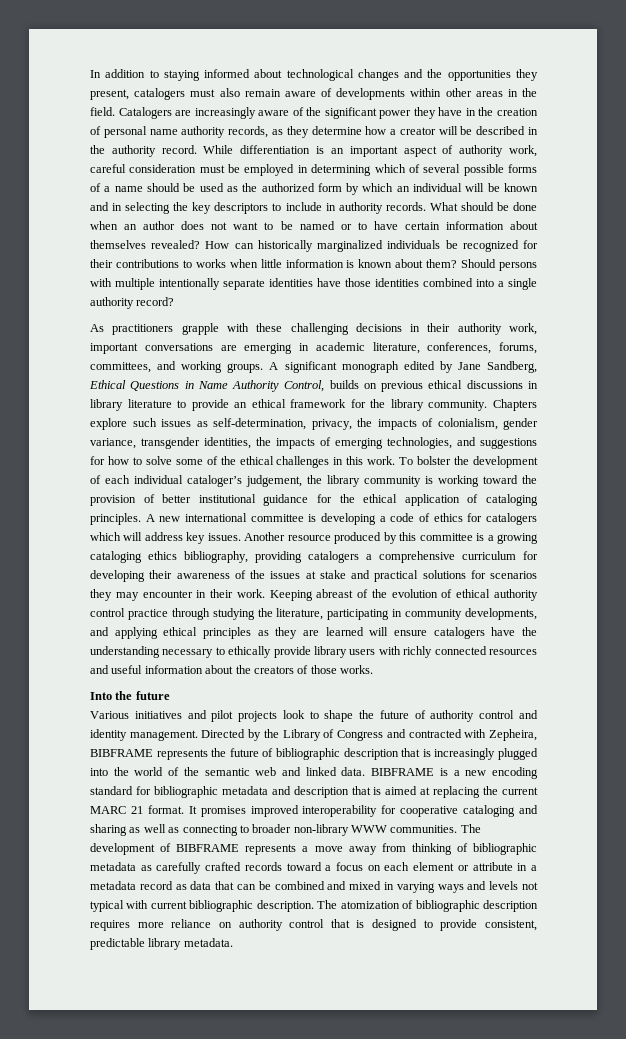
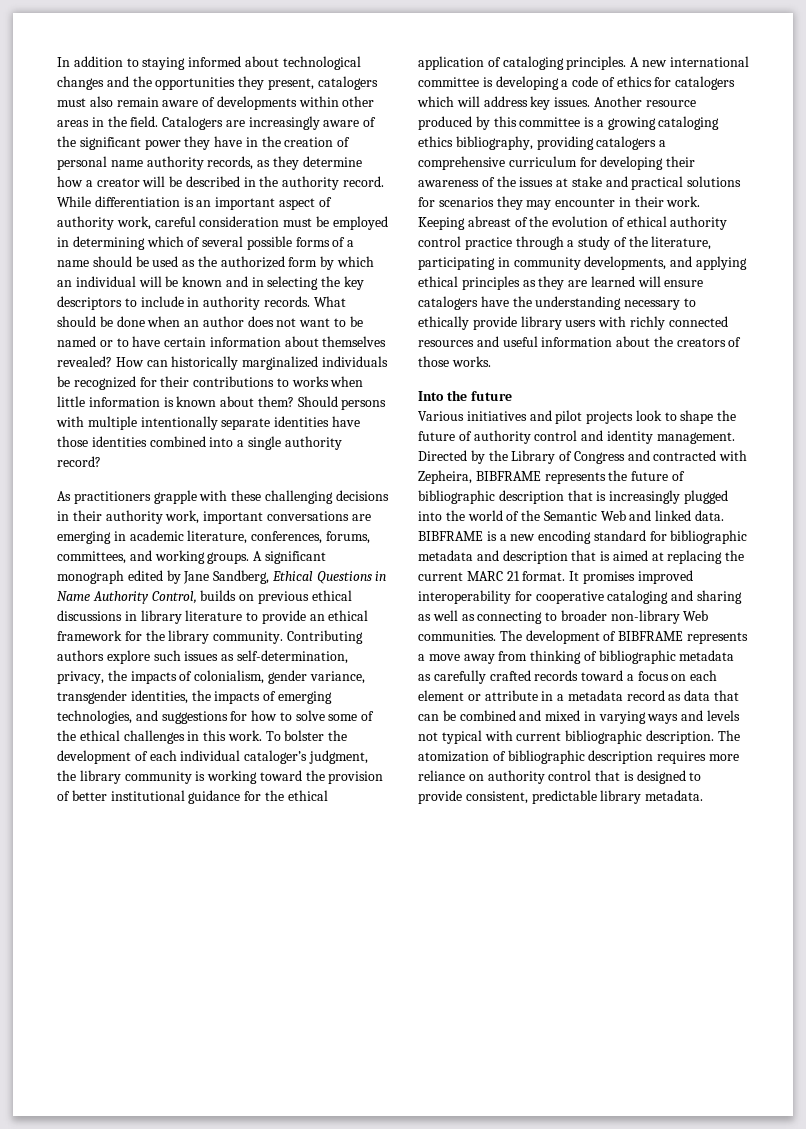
- Chapters explore such issues as self-determination, privacy, the impacts of colonialism, gender variance, transgender identities, the impacts of emerging technologies, and suggestions for how to solve some of the ethical challenges in this work.
+ Contributing authors explore such issues as self-determination, privacy, the impacts of colonialism, gender variance, transgender identities, the impacts of emerging technologies, and suggestions for how to solve some of the ethical challenges in this work.
- To bolster the development of each individual cataloger’s judgement, the library community is working toward the provision of better institutional guidance for the ethical application of cataloging principles.
+ To bolster the development of each individual cataloger’s judgment, the library community is working toward the provision of better institutional guidance for the ethical application of cataloging principles.
- Keeping abreast of the evolution of ethical authority control practice through studying the literature, participating in community developments, and applying ethical principles as they are learned will ensure catalogers have the understanding necessary to ethically provide library users with richly connected resources and useful information about the creators of those works.
+ Keeping abreast of the evolution of ethical authority control practice through a study of the literature, participating in community developments, and applying ethical principles as they are learned will ensure catalogers have the understanding necessary to ethically provide library users with richly connected resources and useful information about the creators of those works.
- Directed by the Library of Congress and contracted with Zepheira, BIBFRAME represents the future of bibliographic description that is increasingly plugged into the world of the semantic web and linked data.
+ Directed by the Library of Congress and contracted with Zepheira, BIBFRAME represents the future of bibliographic description that is increasingly plugged into the world of the Semantic Web and linked data.
- It promises improved interoperability for cooperative cataloging and sharing as well as connecting to broader non-library WWW communities.
+ It promises improved interoperability for cooperative cataloging and sharing as well as connecting to broader non-library Web communities.

